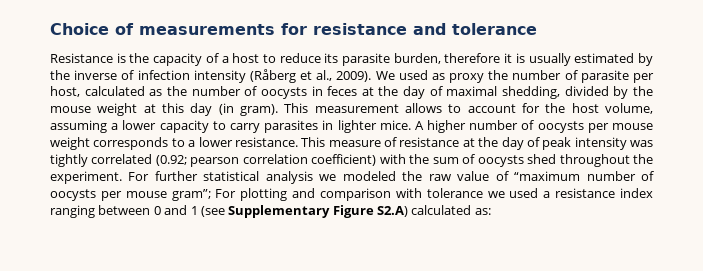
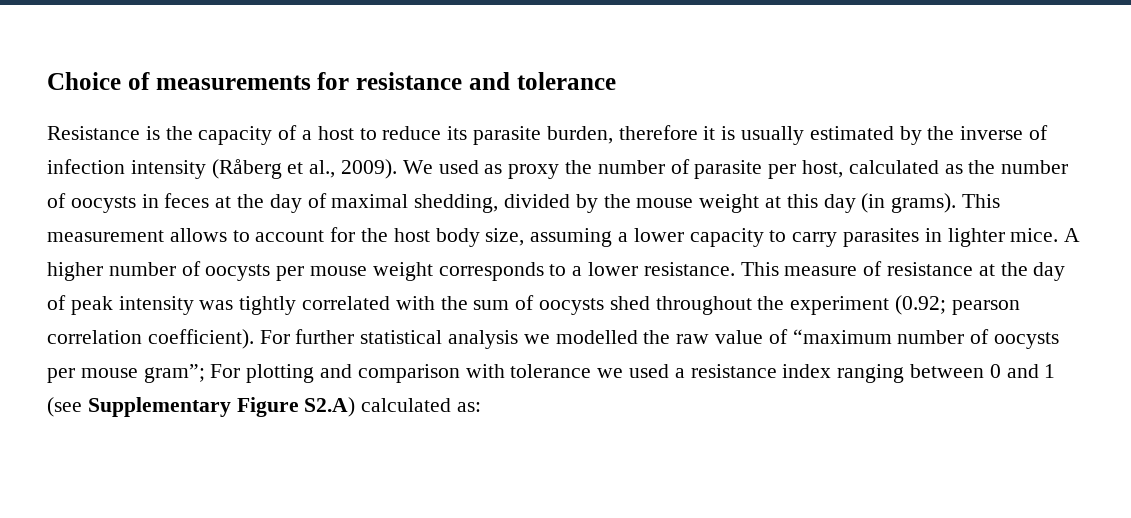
- We used as proxy the number of parasite per host, calculated as the number of oocysts in feces at the day of maximal shedding, divided by the mouse weight at this day (in gram).
+ We used as proxy the number of parasite per host, calculated as the number of oocysts in feces at the day of maximal shedding, divided by the mouse weight at this day (in grams).
- This measurement allows to account for the host volume, assuming a lower capacity to carry parasites in lighter mice.
+ This measurement allows to account for the host body size, assuming a lower capacity to carry parasites in lighter mice.
- This measure of resistance at the day of peak intensity was tightly correlated (0.92; pearson correlation coefficient) with the sum of oocysts shed throughout the experiment.
+ This measure of resistance at the day of peak intensity was tightly correlated with the sum of oocysts shed throughout the experiment (0.92; pearson correlation coefficient).
- For further statistical analysis we modeled the raw value of “maximum number of oocysts per mouse gram”; For plotting and comparison with tolerance we used a resistance index ranging between 0 and 1 (see Supplementary Figure S2.A) calculated as:
+ For further statistical analysis we modelled the raw value of “maximum number of oocysts per mouse gram”; For plotting and comparison with tolerance we used a resistance index ranging between 0 and 1 (see Supplementary Figure S2.A) calculated as:

